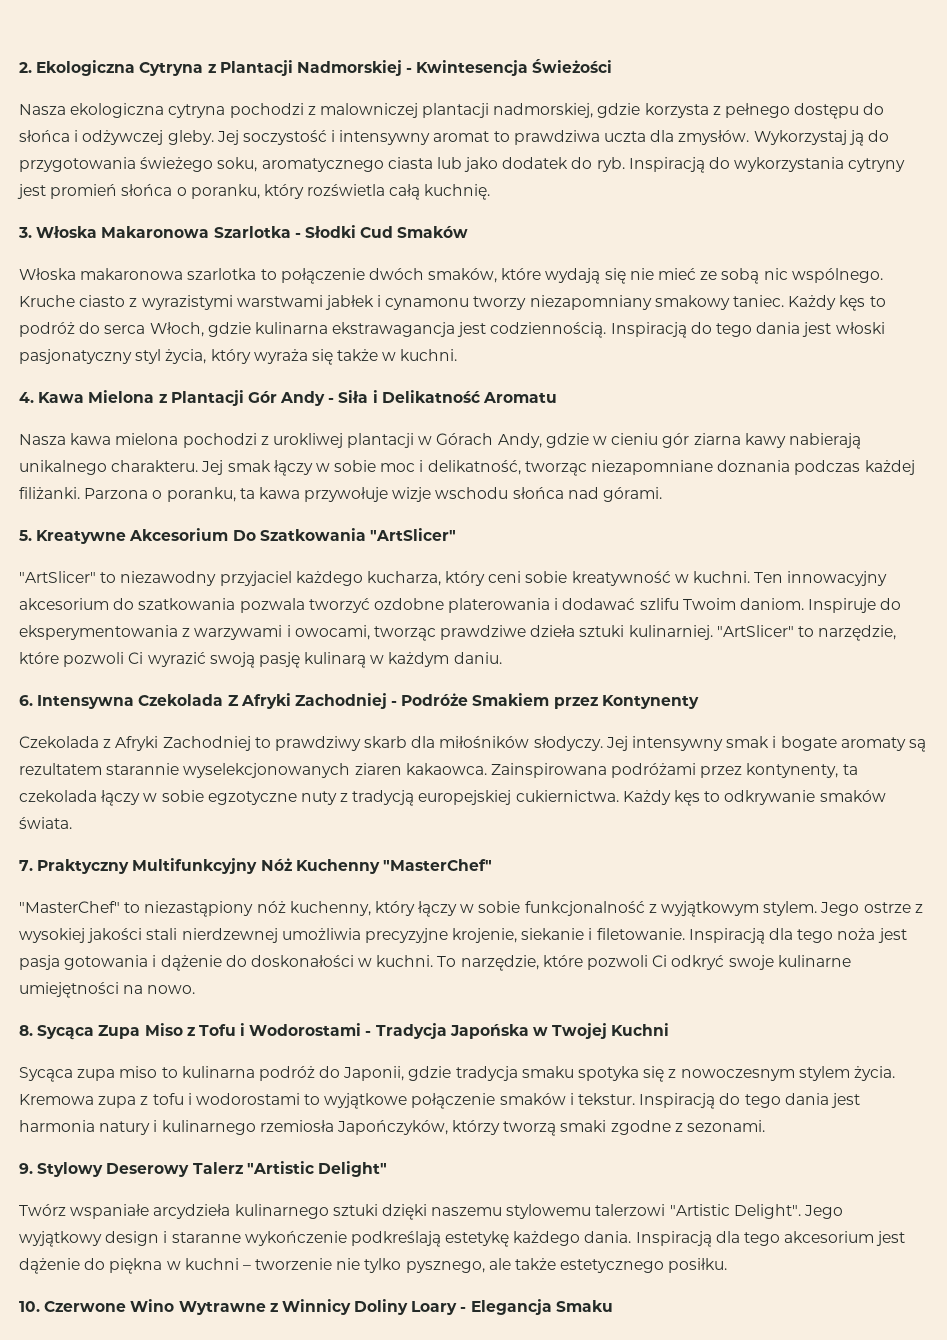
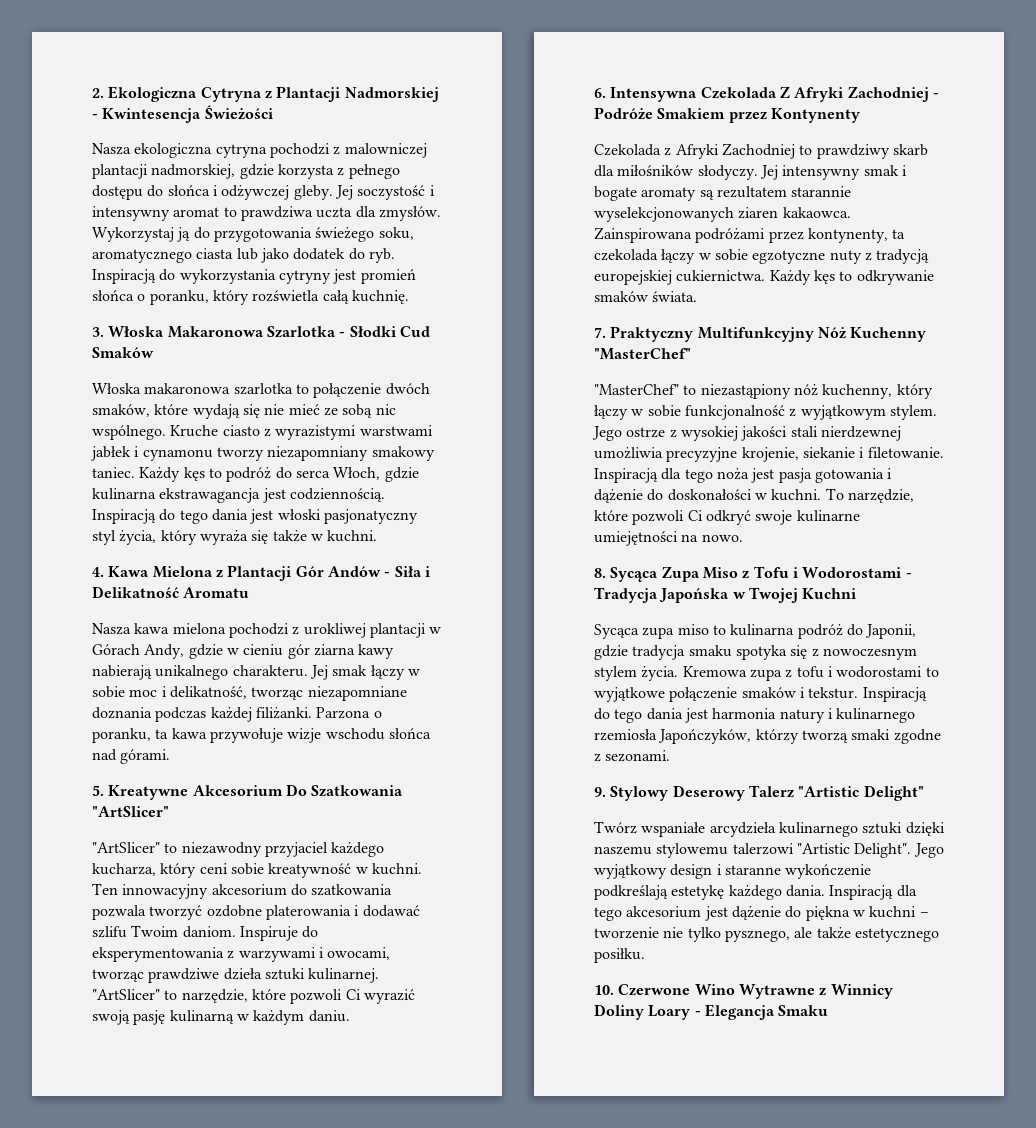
- 4. Kawa Mielona z Plantacji Gór Andy - Siła i Delikatność Aromatu
+ 4. Kawa Mielona z Plantacji Gór Andów - Siła i Delikatność Aromatu
- Inspiruje do eksperymentowania z warzywami i owocami, tworząc prawdziwe dzieła sztuki kulinarniej.
+ Inspiruje do eksperymentowania z warzywami i owocami, tworząc prawdziwe dzieła sztuki kulinarnej.
- "ArtSlicer" to narzędzie, które pozwoli Ci wyrazić swoją pasję kulinarą w każdym daniu.
+ "ArtSlicer" to narzędzie, które pozwoli Ci wyrazić swoją pasję kulinarną w każdym daniu.

